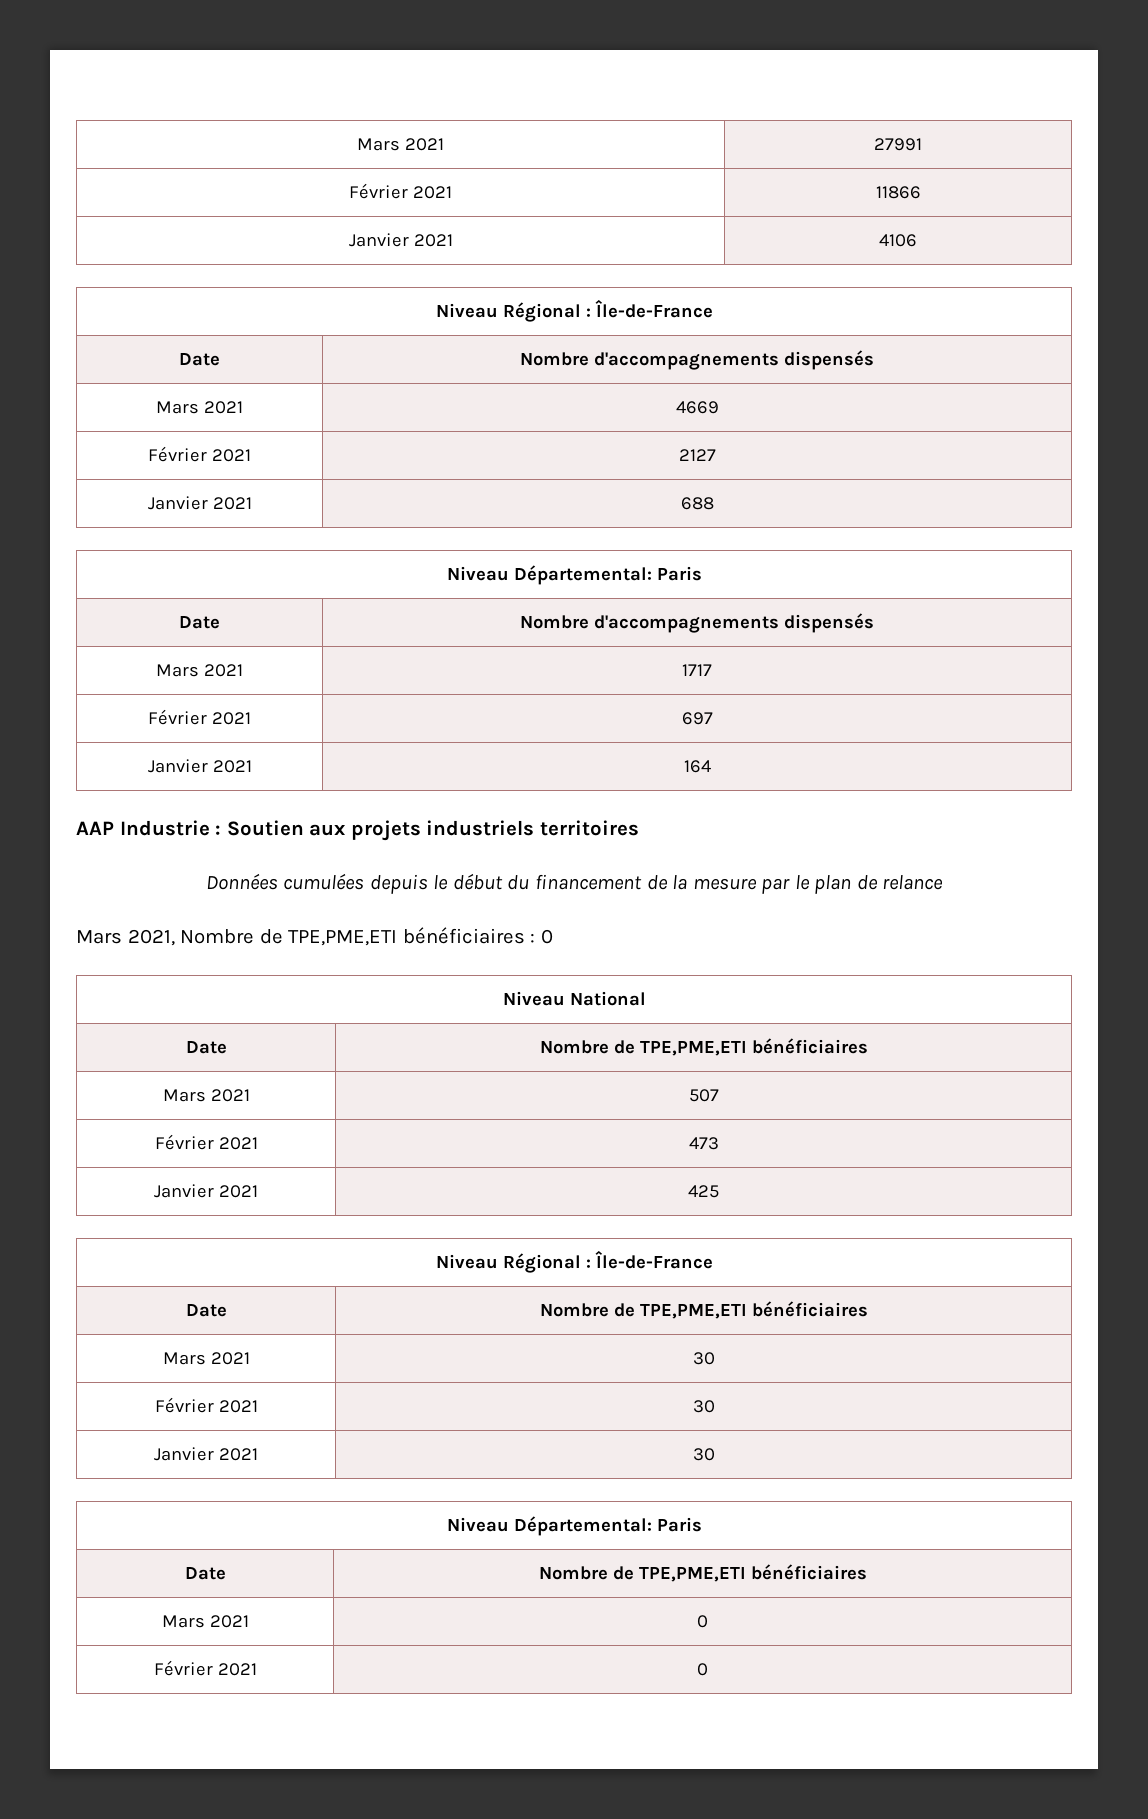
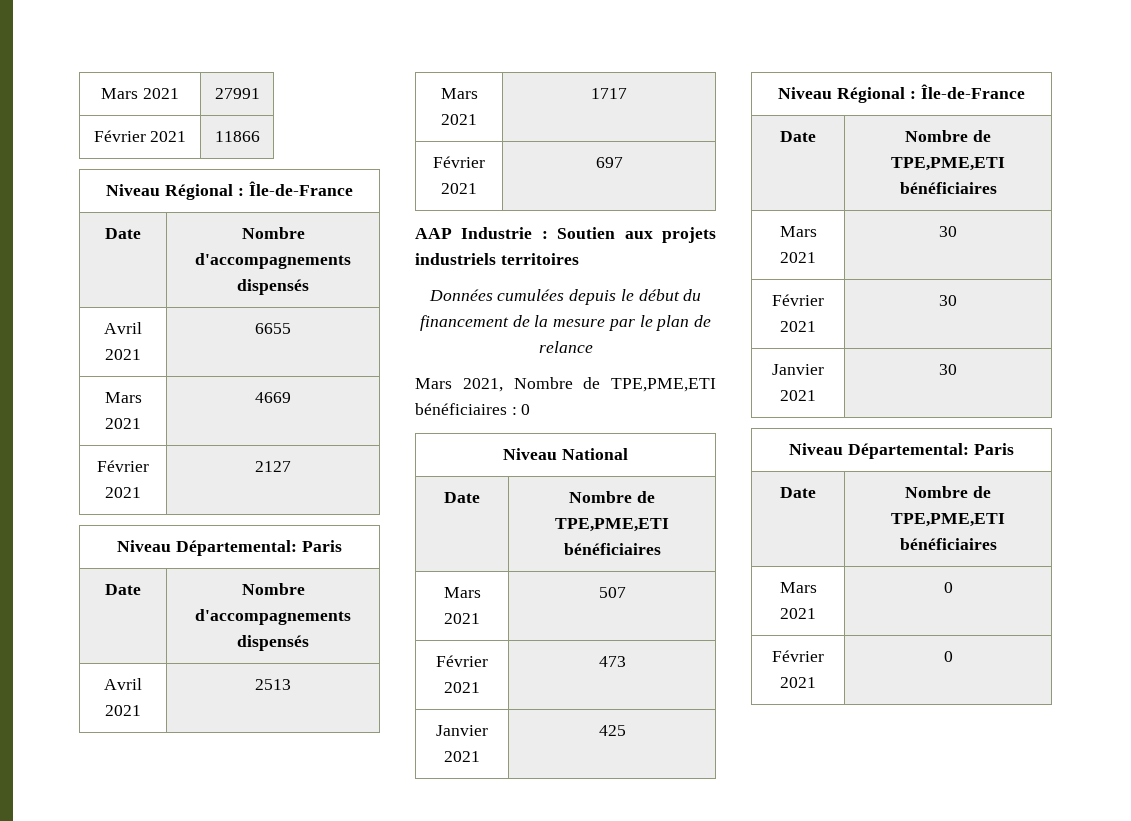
- Janvier 2021 | 4106
+ Avril 2021 | 6655
- Janvier 2021 | 688
+ Avril 2021 | 2513
- Janvier 2021 | 164

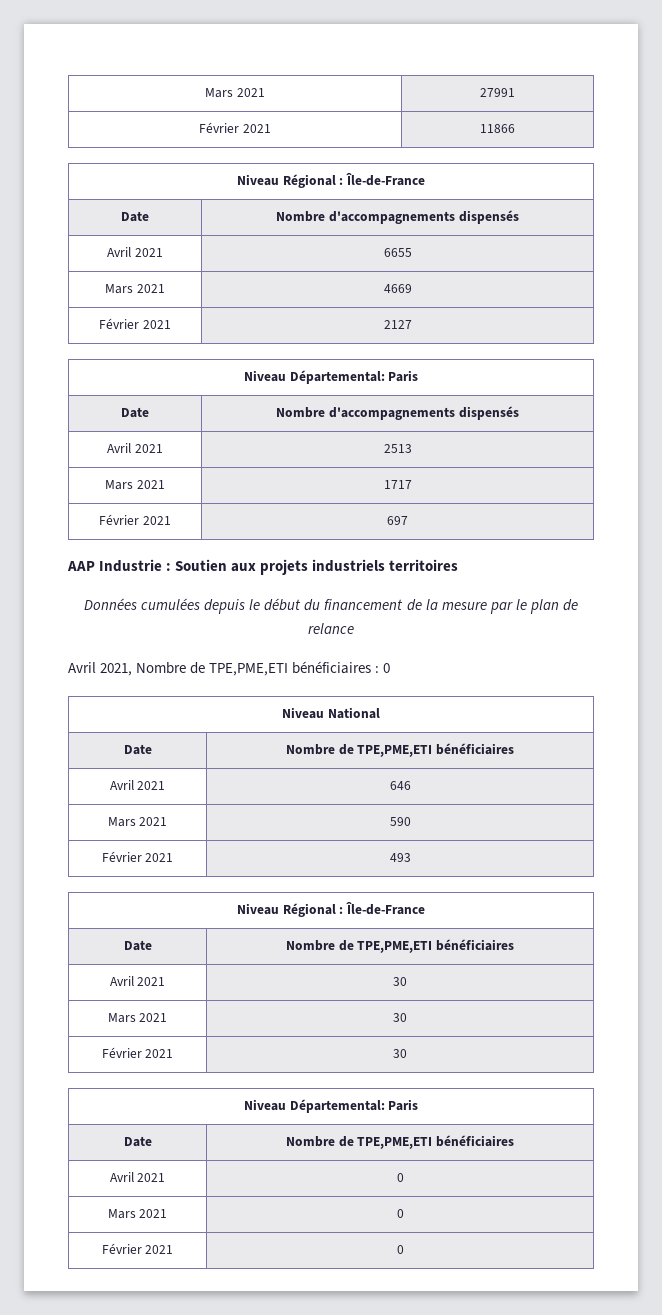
- Mars 2021, Nombre de TPE,PME,ETI bénéficiaires : 0
+ Avril 2021, Nombre de TPE,PME,ETI bénéficiaires : 0
- Mars 2021 | 507
- Février 2021 | 473
- Janvier 2021 | 425
+ Avril 2021 | 646
+ Mars 2021 | 590
+ Février 2021 | 493
+ Avril 2021 | 30
- Janvier 2021 | 30
+ Avril 2021 | 0

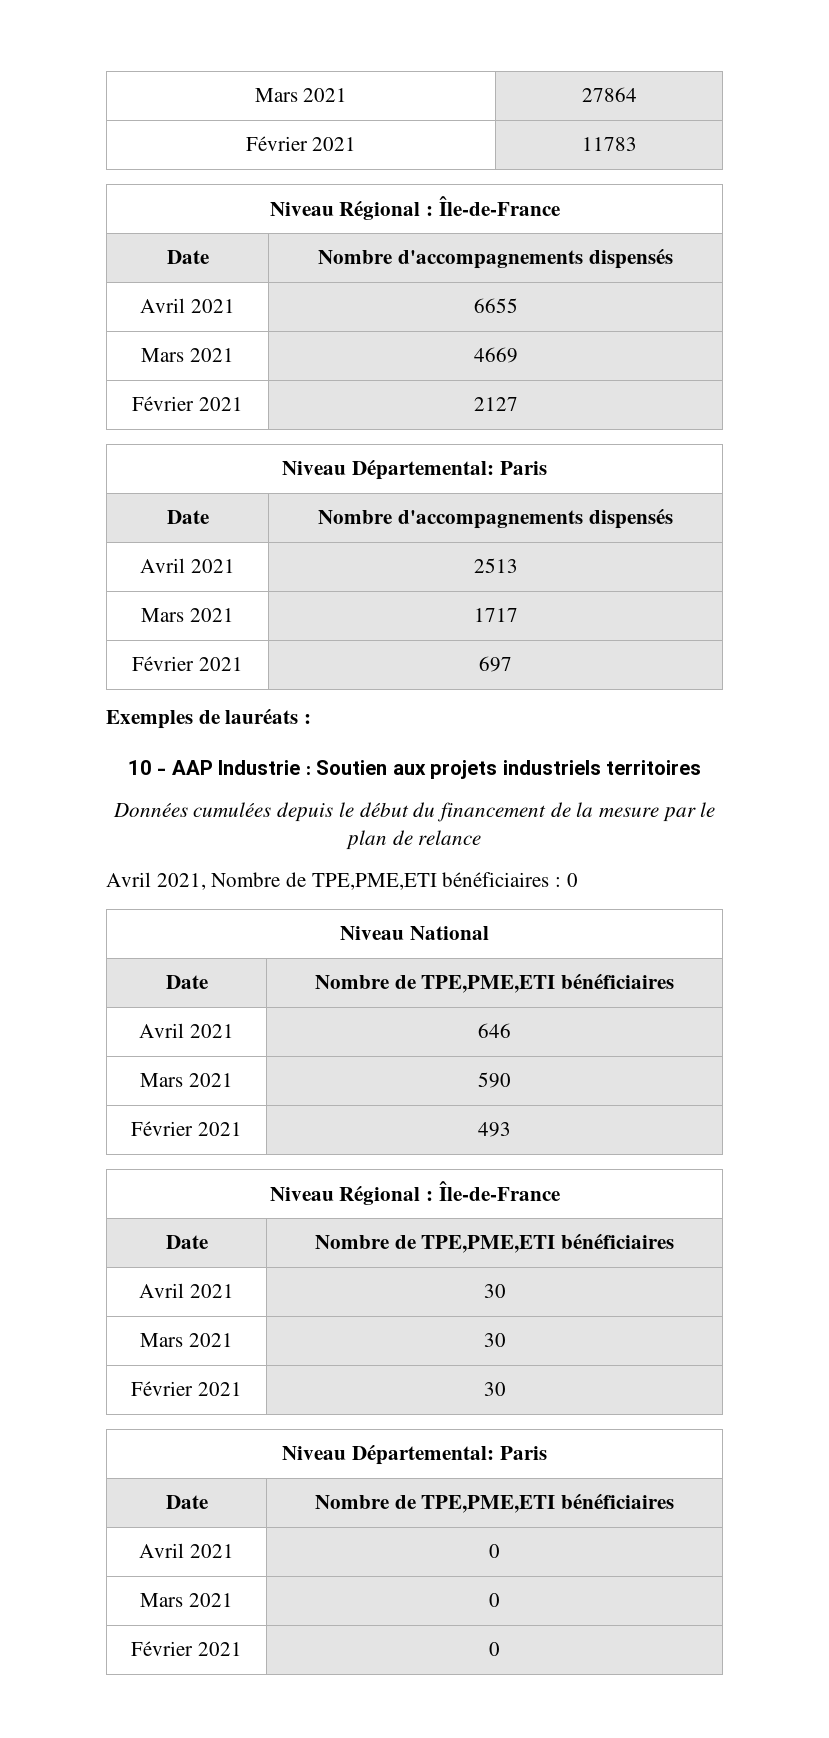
- Mars 2021 | 27991
- Février 2021 | 11866
+ Mars 2021 | 27864
+ Février 2021 | 11783
- AAP Industrie : Soutien aux projets industriels territoires
+ Exemples de lauréats :
+ 10 - AAP Industrie : Soutien aux projets industriels territoires

